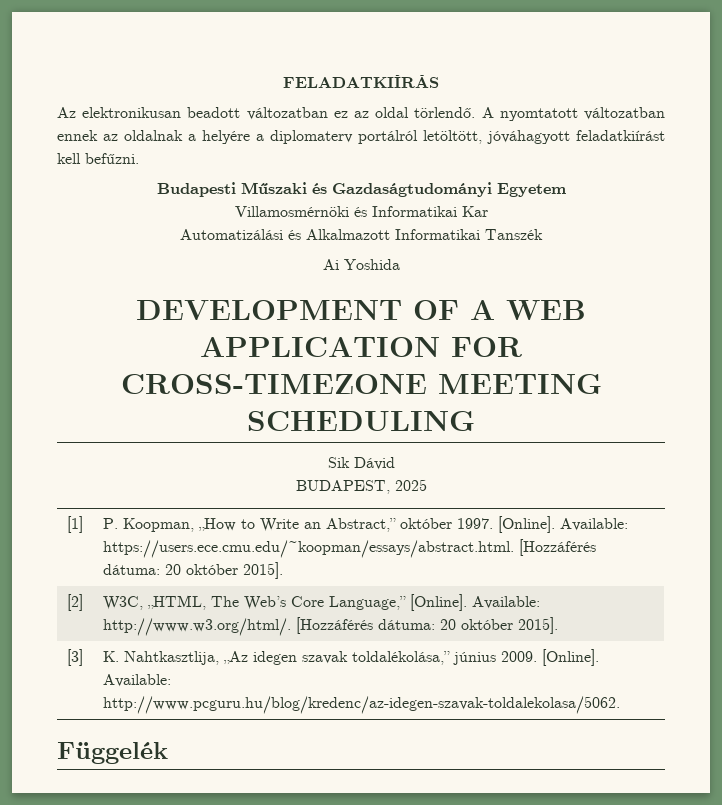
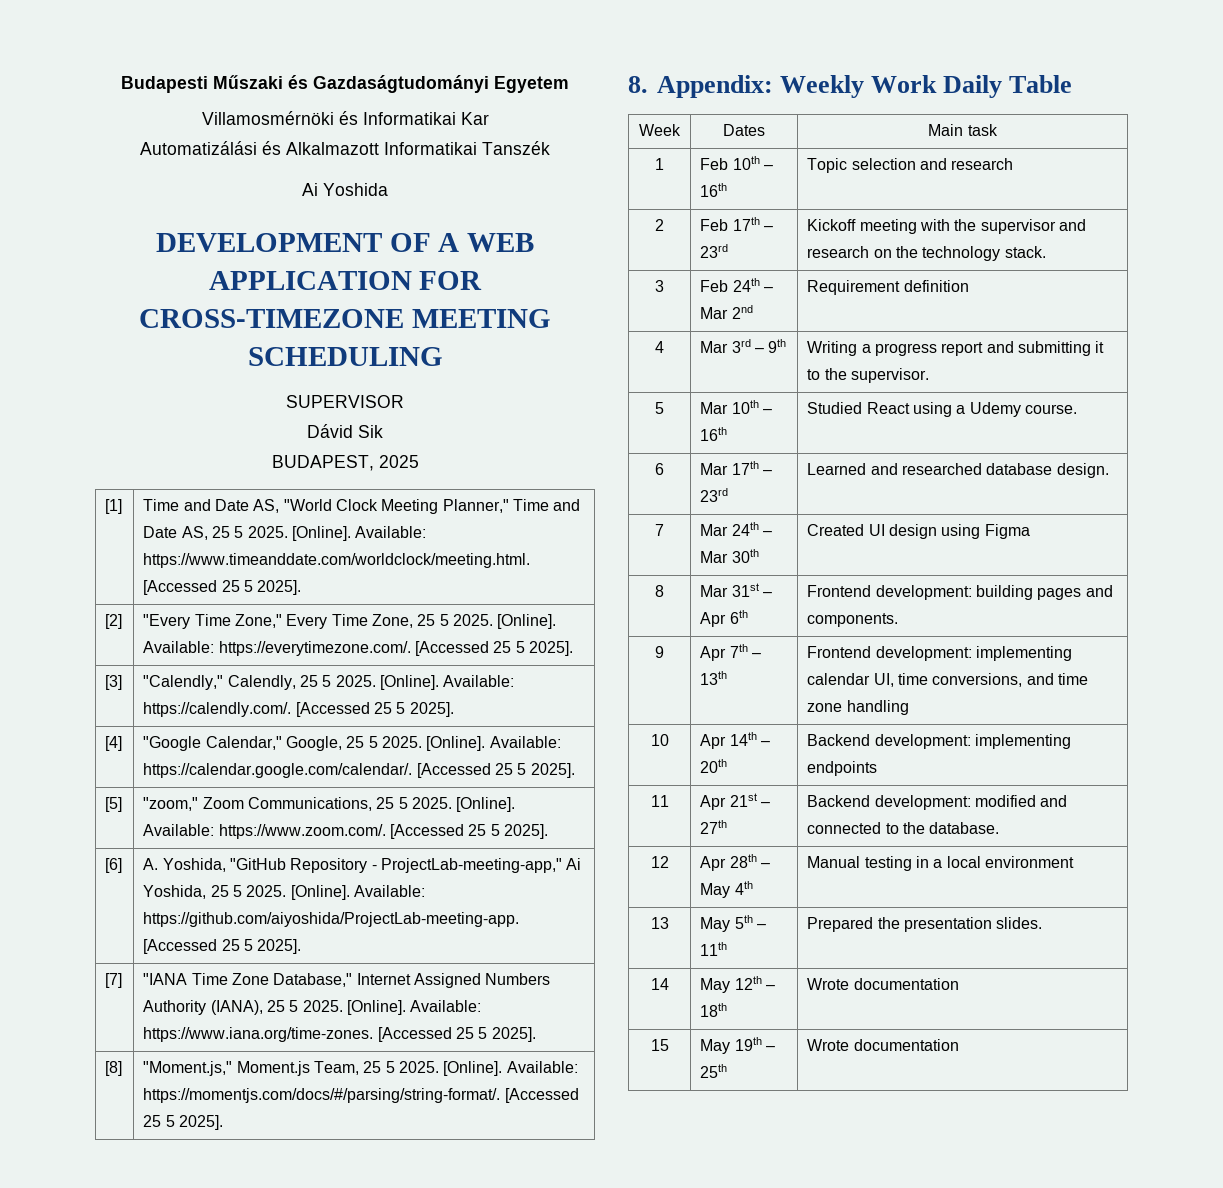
- FELADATKIÍRÁS
- Az elektronikusan beadott változatban ez az oldal törlendő. A nyomtatott változatban ennek az oldalnak a helyére a diplomaterv portálról letöltött, jóváhagyott feladatkiírást kell befűzni.
- Sik Dávid
+ SUPERVISOR
+ Dávid Sik
- [1] | P. Koopman, „How to Write an Abstract,” október 1997. [Online]. Available: https://users.ece.cmu.edu/~koopman/essays/abstract.html. [Hozzáférés dátuma: 20 október 2015].
- [2] | W3C, „HTML, The Web’s Core Language,” [Online]. Available: http://www.w3.org/html/. [Hozzáférés dátuma: 20 október 2015].
- [3] | K. Nahtkasztlija, „Az idegen szavak toldalékolása,” június 2009. [Online]. Available: http://www.pcguru.hu/blog/kredenc/az-idegen-szavak-toldalekolasa/5062.
- Függelék
+ [1] | Time and Date AS, "World Clock Meeting Planner," Time and Date AS, 25 5 2025. [Online]. Available: https://www.timeanddate.com/worldclock/meeting.html. [Accessed 25 5 2025].
+ [2] | "Every Time Zone," Every Time Zone, 25 5 2025. [Online]. Available: https://everytimezone.com/. [Accessed 25 5 2025].
+ [3] | "Calendly," Calendly, 25 5 2025. [Online]. Available: https://calendly.com/. [Accessed 25 5 2025].
+ [4] | "Google Calendar," Google, 25 5 2025. [Online]. Available: https://calendar.google.com/calendar/. [Accessed 25 5 2025].
+ [5] | "zoom," Zoom Communications, 25 5 2025. [Online]. Available: https://www.zoom.com/. [Accessed 25 5 2025].
+ [6] | A. Yoshida, "GitHub Repository - ProjectLab-meeting-app," Ai Yoshida, 25 5 2025. [Online]. Available: https://github.com/aiyoshida/ProjectLab-meeting-app. [Accessed 25 5 2025].
+ [7] | "IANA Time Zone Database," Internet Assigned Numbers Authority (IANA), 25 5 2025. [Online]. Available: https://www.iana.org/time-zones. [Accessed 25 5 2025].
+ [8] | "Moment.js," Moment.js Team, 25 5 2025. [Online]. Available: https://momentjs.com/docs/#/parsing/string-format/. [Accessed 25 5 2025].
+ 8. Appendix: Weekly Work Daily Table
+ Week | Dates | Main task
+ 1 | Feb 10th – 16th | Topic selection and research
+ 2 | Feb 17th – 23rd | Kickoff meeting with the supervisor and research on the technology stack.
+ 3 | Feb 24th – Mar 2nd | Requirement definition
+ 4 | Mar 3rd – 9th | Writing a progress report and submitting it to the supervisor.
+ 5 | Mar 10th – 16th | Studied React using a Udemy course.
+ 6 | Mar 17th – 23rd | Learned and researched database design.
+ 7 | Mar 24th – Mar 30th | Created UI design using Figma
+ 8 | Mar 31st – Apr 6th | Frontend development: building pages and components.
+ 9 | Apr 7th – 13th | Frontend development: implementing calendar UI, time conversions, and time zone handling
+ 10 | Apr 14th – 20th | Backend development: implementing endpoints
+ 11 | Apr 21st – 27th | Backend development: modified and connected to the database.
+ 12 | Apr 28th – May 4th | Manual testing in a local environment
+ 13 | May 5th – 11th | Prepared the presentation slides.
+ 14 | May 12th – 18th | Wrote documentation
+ 15 | May 19th – 25th | Wrote documentation

